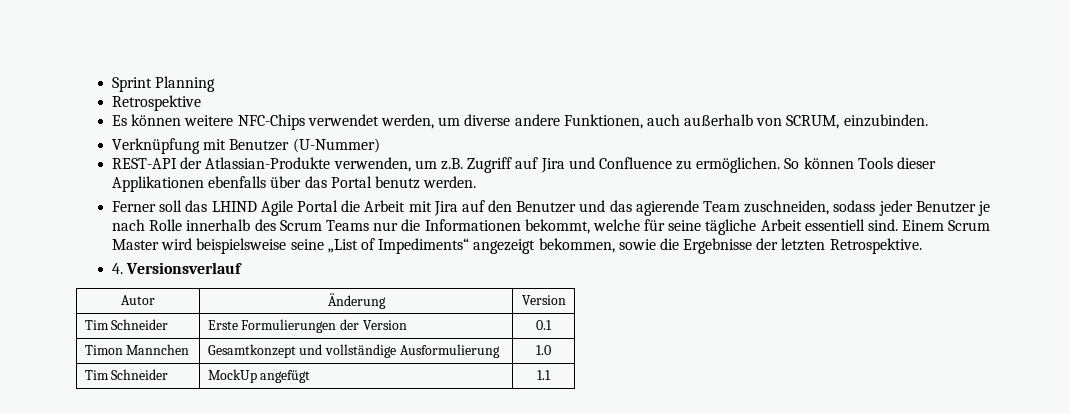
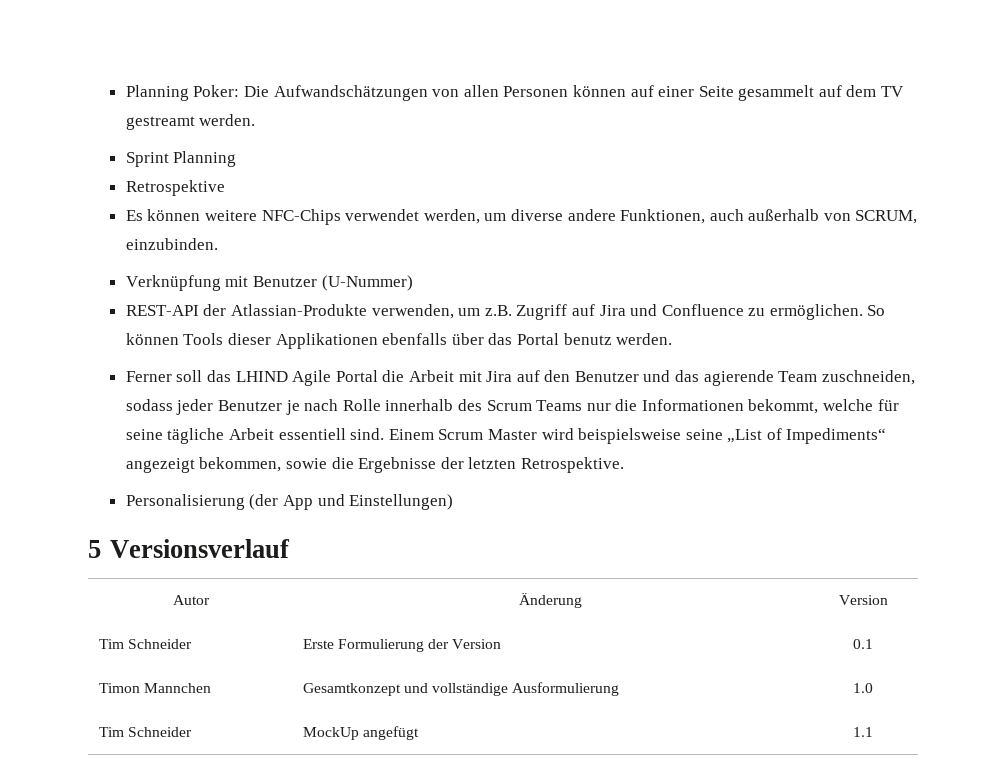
+ Planning Poker: Die Aufwandschätzungen von allen Personen können auf einer Seite gesammelt auf dem TV gestreamt werden.
- 4. Versionsverlauf
+ Personalisierung (der App und Einstellungen)
+ 5 Versionsverlauf
- Tim Schneider | Erste Formulierungen der Version | 0.1
+ Tim Schneider | Erste Formulierung der Version | 0.1

